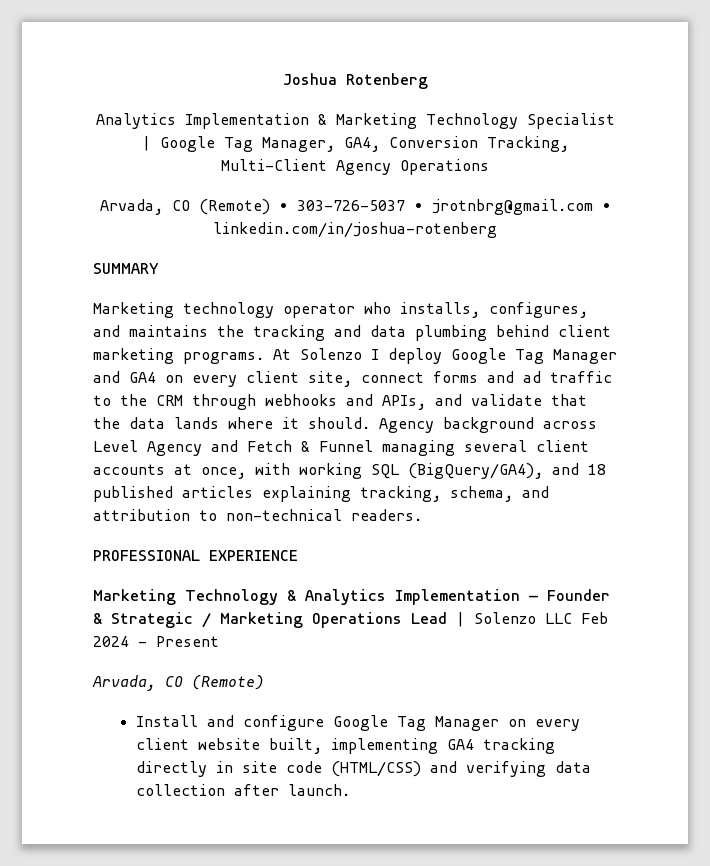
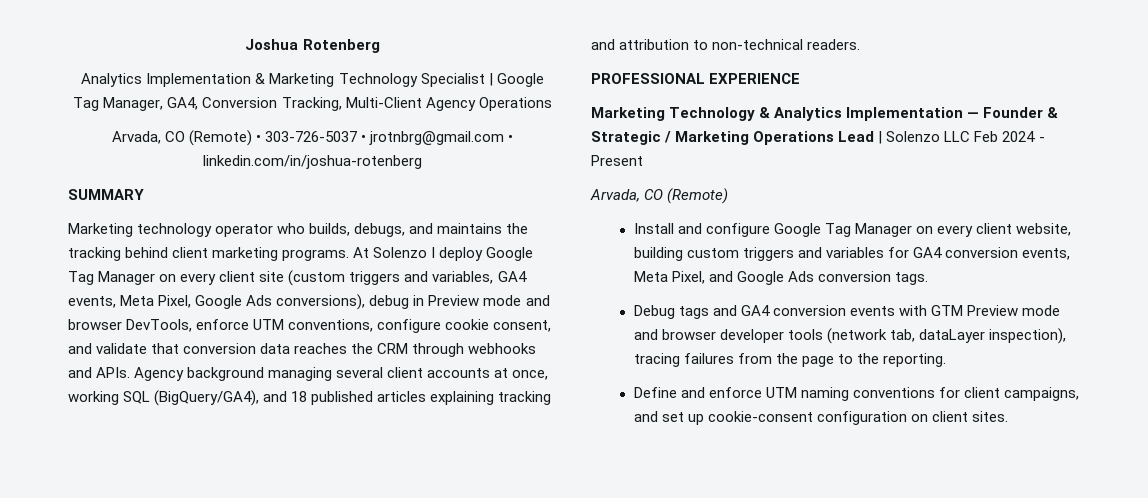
- Marketing technology operator who installs, configures, and maintains the tracking and data plumbing behind client marketing programs.
+ Marketing technology operator who builds, debugs, and maintains the tracking behind client marketing programs.
- At Solenzo I deploy Google Tag Manager and GA4 on every client site, connect forms and ad traffic to the CRM through webhooks and APIs, and validate that the data lands where it should. Agency background across Level Agency and Fetch & Funnel managing several client accounts at once, with working SQL (BigQuery/GA4), and 18 published articles explaining tracking, schema, and attribution to non-technical readers.
+ At Solenzo I deploy Google Tag Manager on every client site (custom triggers and variables, GA4 events, Meta Pixel, Google Ads conversions), debug in Preview mode and browser DevTools, enforce UTM conventions, configure cookie consent, and validate that conversion data reaches the CRM through webhooks and APIs. Agency background managing several client accounts at once, working SQL (BigQuery/GA4), and 18 published articles explaining tracking and attribution to non-technical readers.
- Install and configure Google Tag Manager on every client website built, implementing GA4 tracking directly in site code (HTML/CSS) and verifying data collection after launch.
+ Install and configure Google Tag Manager on every client website, building custom triggers and variables for GA4 conversion events, Meta Pixel, and Google Ads conversion tags.
+ Debug tags and GA4 conversion events with GTM Preview mode and browser developer tools (network tab, dataLayer inspection), tracing failures from the page to the reporting.
+ Define and enforce UTM naming conventions for client campaigns, and set up cookie-consent configuration on client sites.

